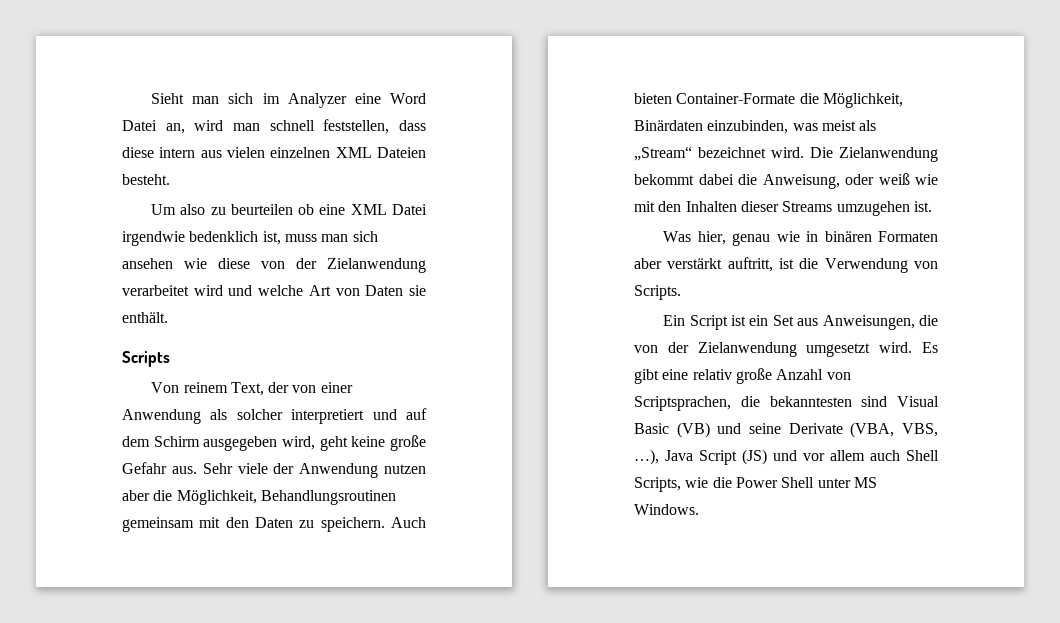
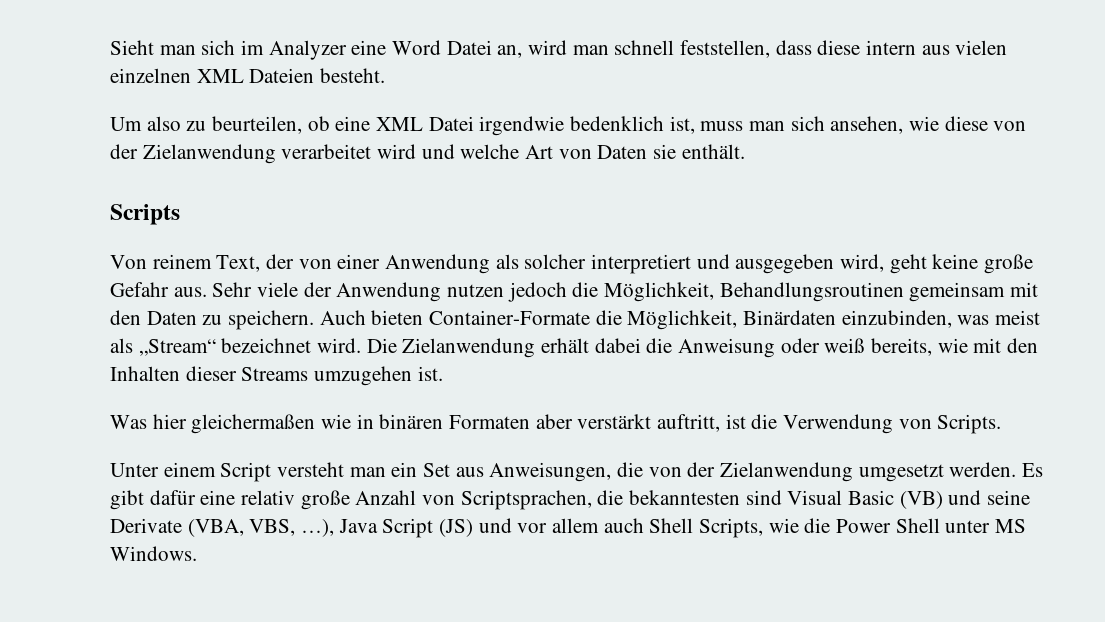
- Um also zu beurteilen ob eine XML Datei irgendwie bedenklich ist, muss man sich ansehen wie diese von der Zielanwendung verarbeitet wird und welche Art von Daten sie enthält.
+ Um also zu beurteilen, ob eine XML Datei irgendwie bedenklich ist, muss man sich ansehen, wie diese von der Zielanwendung verarbeitet wird und welche Art von Daten sie enthält.
- Von reinem Text, der von einer Anwendung als solcher interpretiert und auf dem Schirm ausgegeben wird, geht keine große Gefahr aus.
+ Von reinem Text, der von einer Anwendung als solcher interpretiert und ausgegeben wird, geht keine große Gefahr aus.
- Sehr viele der Anwendung nutzen aber die Möglichkeit, Behandlungsroutinen gemeinsam mit den Daten zu speichern.
+ Sehr viele der Anwendung nutzen jedoch die Möglichkeit, Behandlungsroutinen gemeinsam mit den Daten zu speichern.
- Die Zielanwendung bekommt dabei die Anweisung, oder weiß wie mit den Inhalten dieser Streams umzugehen ist.
+ Die Zielanwendung erhält dabei die Anweisung oder weiß bereits, wie mit den Inhalten dieser Streams umzugehen ist.
- Was hier, genau wie in binären Formaten aber verstärkt auftritt, ist die Verwendung von Scripts.
+ Was hier gleichermaßen wie in binären Formaten aber verstärkt auftritt, ist die Verwendung von Scripts.
- Ein Script ist ein Set aus Anweisungen, die von der Zielanwendung umgesetzt wird.
+ Unter einem Script versteht man ein Set aus Anweisungen, die von der Zielanwendung umgesetzt werden.
- Es gibt eine relativ große Anzahl von Scriptsprachen, die bekanntesten sind Visual Basic (VB) und seine Derivate (VBA, VBS, …), Java Script (JS) und vor allem auch Shell Scripts, wie die Power Shell unter MS Windows.
+ Es gibt dafür eine relativ große Anzahl von Scriptsprachen, die bekanntesten sind Visual Basic (VB) und seine Derivate (VBA, VBS, …), Java Script (JS) und vor allem auch Shell Scripts, wie die Power Shell unter MS Windows.

